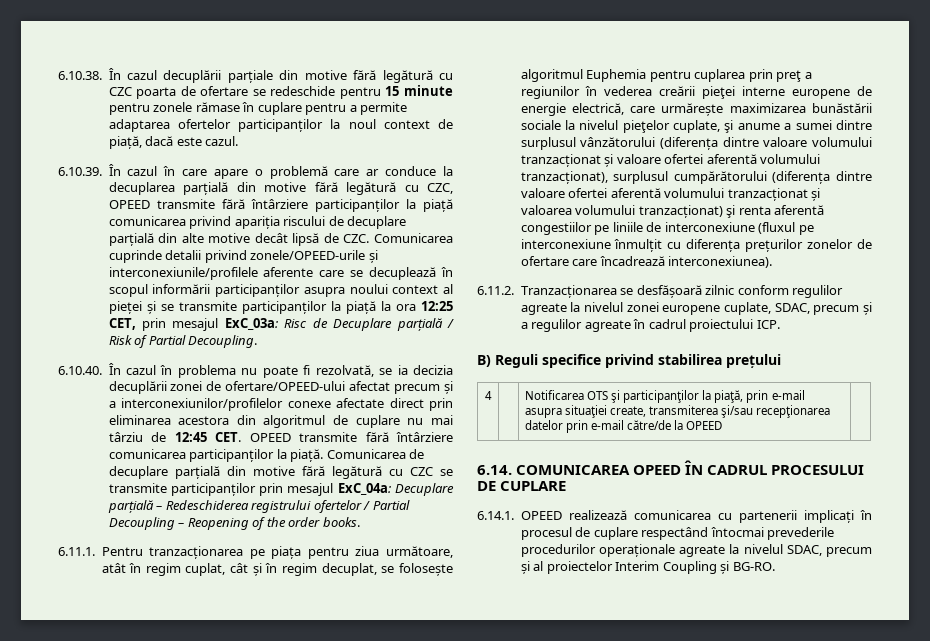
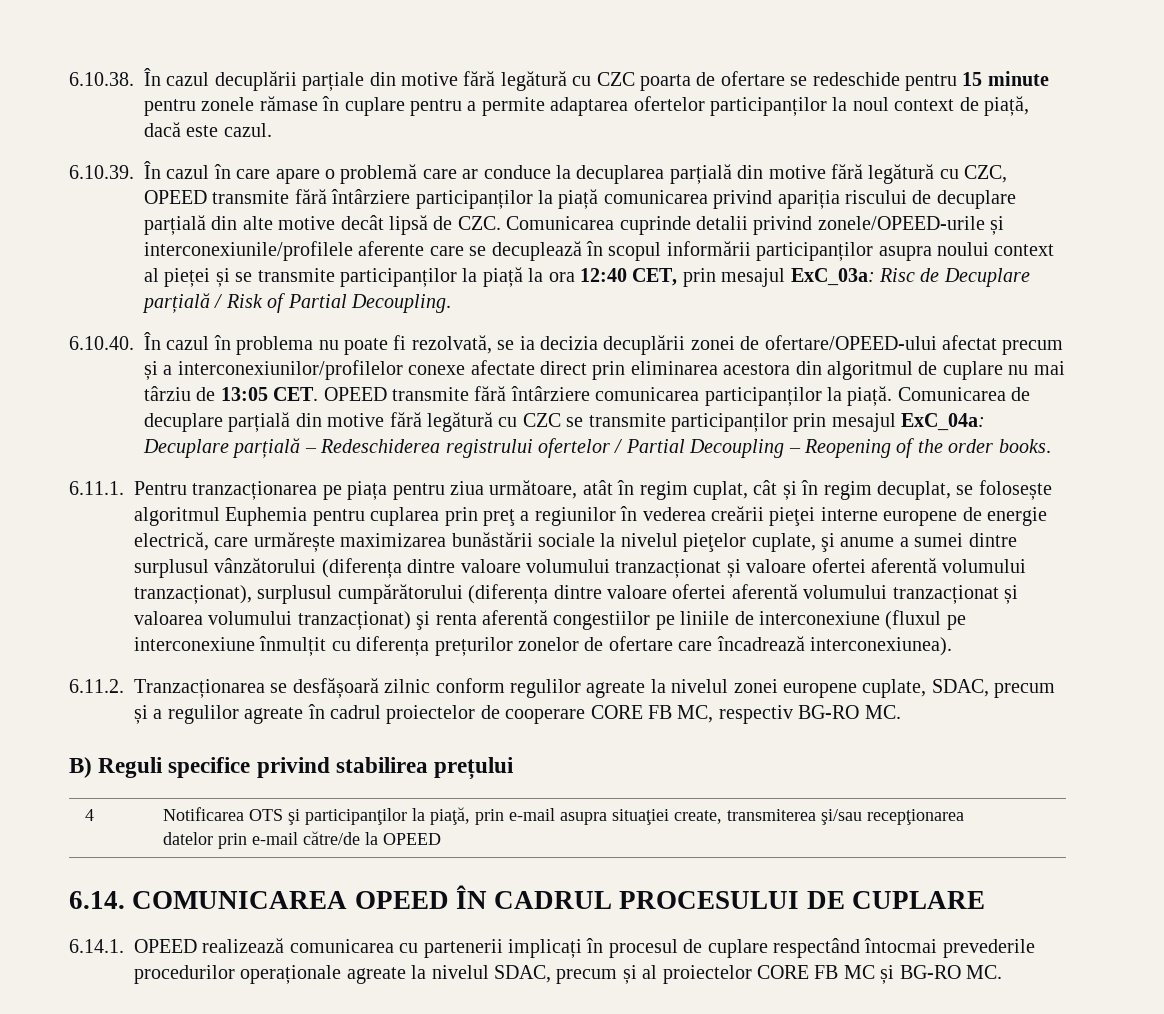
- 6.10.39. În cazul în care apare o problemă care ar conduce la decuplarea parțială din motive fără legătură cu CZC, OPEED transmite fără întârziere participanților la piață comunicarea privind apariția riscului de decuplare parțială din alte motive decât lipsă de CZC. Comunicarea cuprinde detalii privind zonele/OPEED-urile și interconexiunile/profilele aferente care se decuplează în scopul informării participanților asupra noului context al pieței și se transmite participanților la piață la ora 12:25 CET, prin mesajul ExC_03a:
+ 6.10.39. În cazul în care apare o problemă care ar conduce la decuplarea parțială din motive fără legătură cu CZC, OPEED transmite fără întârziere participanților la piață comunicarea privind apariția riscului de decuplare parțială din alte motive decât lipsă de CZC. Comunicarea cuprinde detalii privind zonele/OPEED-urile și interconexiunile/profilele aferente care se decuplează în scopul informării participanților asupra noului context al pieței și se transmite participanților la piață la ora 12:40 CET, prin mesajul ExC_03a:
- 6.10.40. În cazul în problema nu poate fi rezolvată, se ia decizia decuplării zonei de ofertare/OPEED-ului afectat precum și a interconexiunilor/profilelor conexe afectate direct prin eliminarea acestora din algoritmul de cuplare nu mai târziu de 12:45 CET. OPEED transmite fără întârziere comunicarea participanților la piață.
+ 6.10.40. În cazul în problema nu poate fi rezolvată, se ia decizia decuplării zonei de ofertare/OPEED-ului afectat precum și a interconexiunilor/profilelor conexe afectate direct prin eliminarea acestora din algoritmul de cuplare nu mai târziu de 13:05 CET. OPEED transmite fără întârziere comunicarea participanților la piață.
- 6.11.2. Tranzacționarea se desfășoară zilnic conform regulilor agreate la nivelul zonei europene cuplate, SDAC, precum și a regulilor agreate în cadrul proiectului ICP.
+ 6.11.2. Tranzacționarea se desfășoară zilnic conform regulilor agreate la nivelul zonei europene cuplate, SDAC, precum și a regulilor agreate în cadrul proiectelor de cooperare CORE FB MC, respectiv BG-RO MC.
- 6.14.1. OPEED realizează comunicarea cu partenerii implicați în procesul de cuplare respectând întocmai prevederile procedurilor operaționale agreate la nivelul SDAC, precum și al proiectelor Interim Coupling și BG-RO.
+ 6.14.1. OPEED realizează comunicarea cu partenerii implicați în procesul de cuplare respectând întocmai prevederile procedurilor operaționale agreate la nivelul SDAC, precum și al proiectelor CORE FB MC și BG-RO MC.

